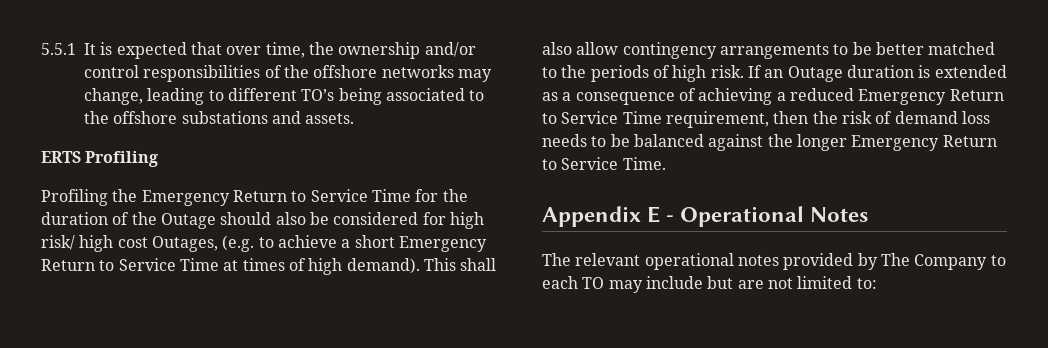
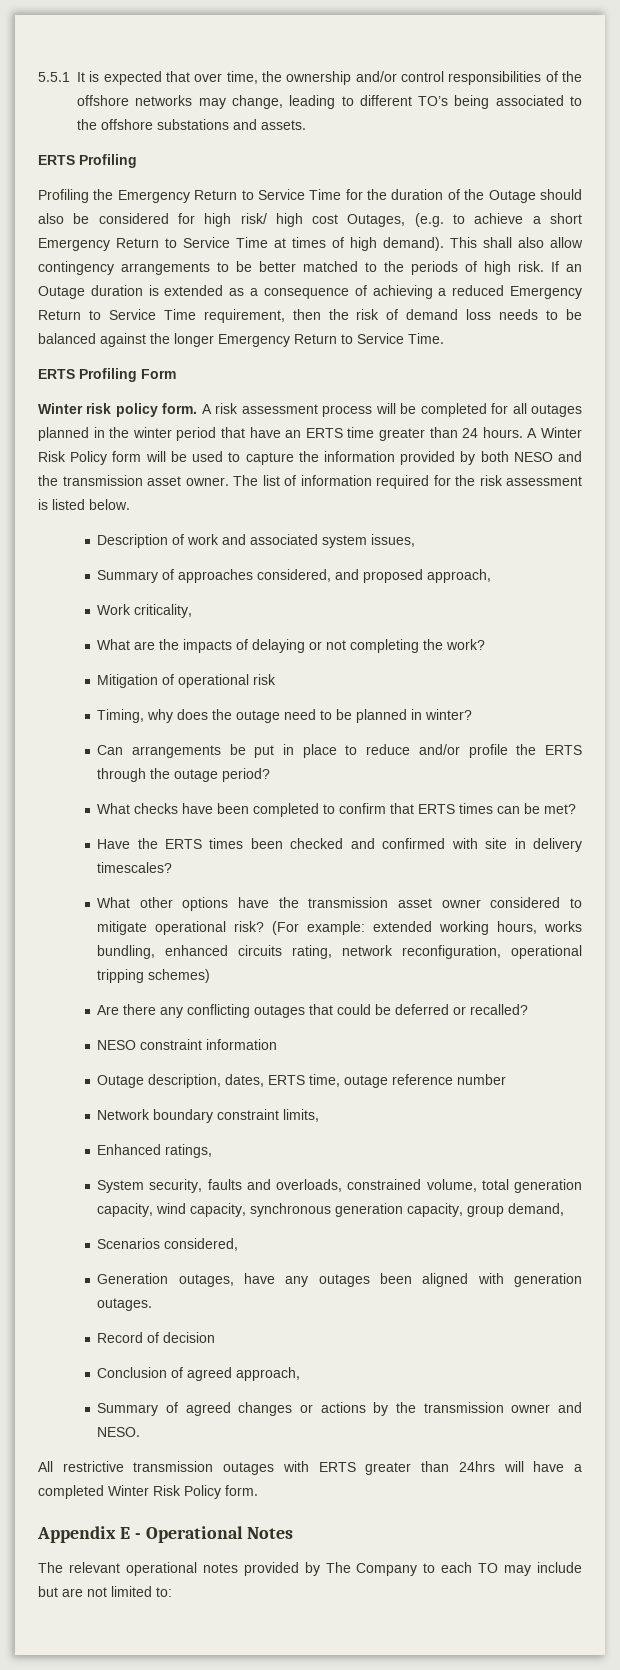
+ ERTS Profiling Form
+ Winter risk policy form. A risk assessment process will be completed for all outages planned in the winter period that have an ERTS time greater than 24 hours. A Winter Risk Policy form will be used to capture the information provided by both NESO and the transmission asset owner. The list of information required for the risk assessment is listed below.
+ Description of work and associated system issues,
+ Summary of approaches considered, and proposed approach,
+ Work criticality,
+ What are the impacts of delaying or not completing the work?
+ Mitigation of operational risk
+ Timing, why does the outage need to be planned in winter?
+ Can arrangements be put in place to reduce and/or profile the ERTS through the outage period?
+ What checks have been completed to confirm that ERTS times can be met?
+ Have the ERTS times been checked and confirmed with site in delivery timescales?
+ What other options have the transmission asset owner considered to mitigate operational risk? (For example: extended working hours, works bundling, enhanced circuits rating, network reconfiguration, operational tripping schemes)
+ Are there any conflicting outages that could be deferred or recalled?
+ NESO constraint information
+ Outage description, dates, ERTS time, outage reference number
+ Network boundary constraint limits,
+ Enhanced ratings,
+ System security, faults and overloads, constrained volume, total generation capacity, wind capacity, synchronous generation capacity, group demand,
+ Scenarios considered,
+ Generation outages, have any outages been aligned with generation outages.
+ Record of decision
+ Conclusion of agreed approach,
+ Summary of agreed changes or actions by the transmission owner and NESO.
+ All restrictive transmission outages with ERTS greater than 24hrs will have a completed Winter Risk Policy form.

